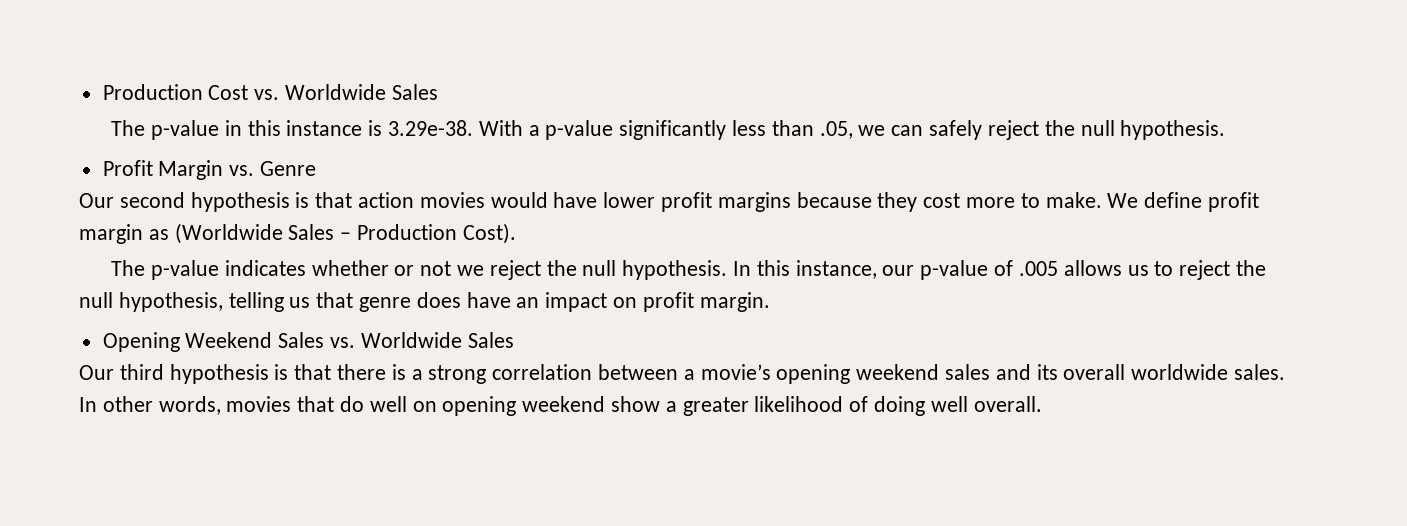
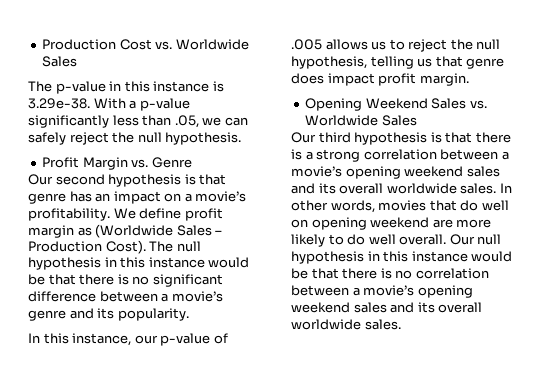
- Our second hypothesis is that action movies would have lower profit margins because they cost more to make.
+ Our second hypothesis is that genre has an impact on a movie’s profitability.
- We define profit margin as (Worldwide Sales – Production Cost).
- The p-value indicates whether or not we reject the null hypothesis. In this instance, our p-value of .005 allows us to reject the null hypothesis, telling us that genre does have an impact on profit margin.
+ We define profit margin as (Worldwide Sales – Production Cost). The null hypothesis in this instance would be that there is no significant difference between a movie’s genre and its popularity.
+ In this instance, our p-value of .005 allows us to reject the null hypothesis, telling us that genre does impact profit margin.
- In other words, movies that do well on opening weekend show a greater likelihood of doing well overall.
+ In other words, movies that do well on opening weekend are more likely to do well overall. Our null hypothesis in this instance would be that there is no correlation between a movie’s opening weekend sales and its overall worldwide sales.

